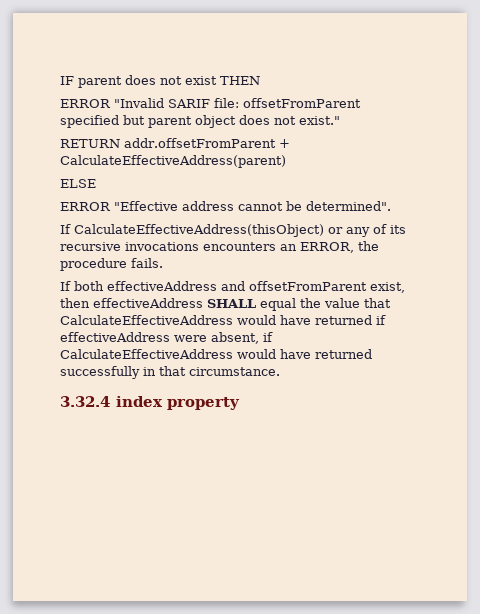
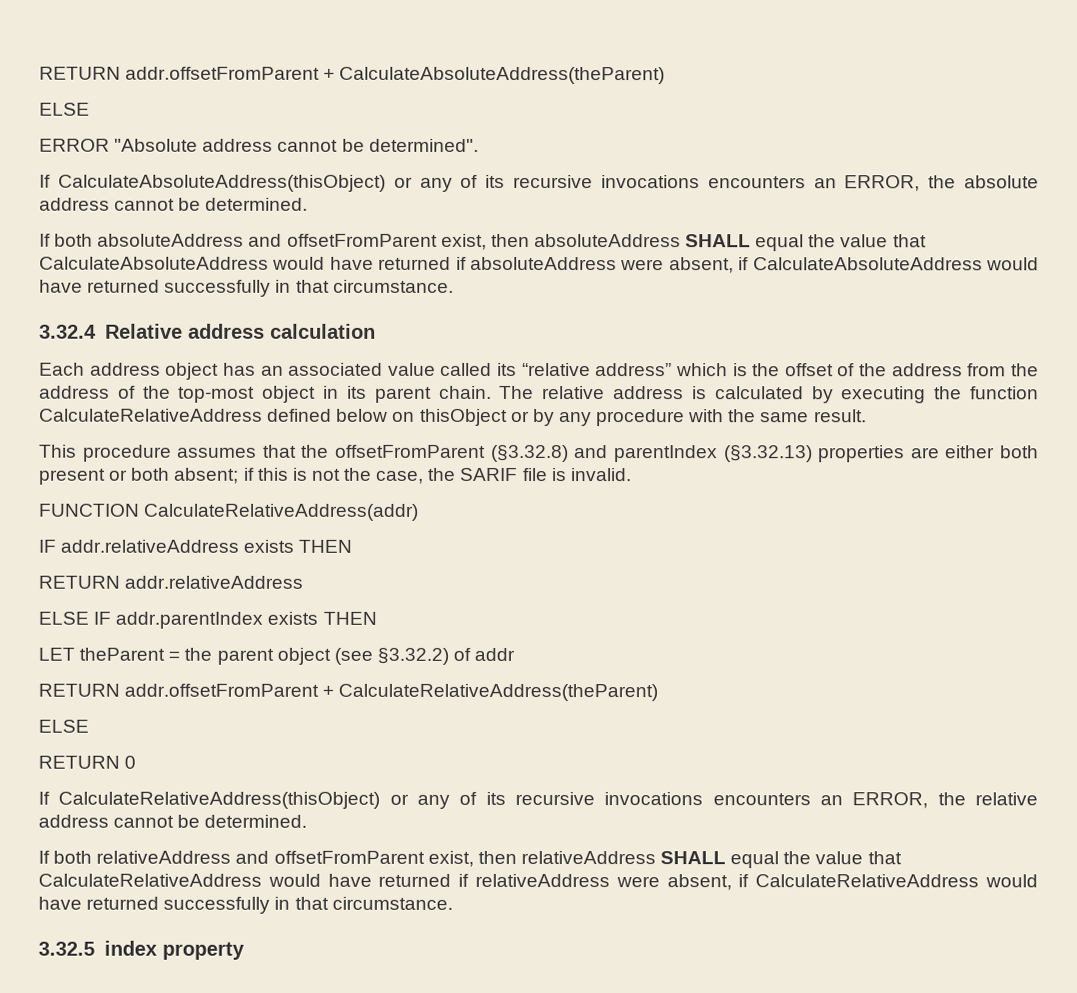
- IF parent does not exist THEN
- ERROR "Invalid SARIF file: offsetFromParent specified but parent object does not exist."
- RETURN addr.offsetFromParent + CalculateEffectiveAddress(parent)
+ RETURN addr.offsetFromParent + CalculateAbsoluteAddress(theParent)
- ERROR "Effective address cannot be determined".
+ ERROR "Absolute address cannot be determined".
- If CalculateEffectiveAddress(thisObject) or any of its recursive invocations encounters an ERROR, the procedure fails.
- If both effectiveAddress and offsetFromParent exist, then effectiveAddress SHALL equal the value that CalculateEffectiveAddress would have returned if effectiveAddress were absent, if CalculateEffectiveAddress would have returned successfully in that circumstance.
- 3.32.4 index property
+ If CalculateAbsoluteAddress(thisObject) or any of its recursive invocations encounters an ERROR, the absolute address cannot be determined.
+ If both absoluteAddress and offsetFromParent exist, then absoluteAddress SHALL equal the value that CalculateAbsoluteAddress would have returned if absoluteAddress were absent, if CalculateAbsoluteAddress would have returned successfully in that circumstance.
+ 3.32.4 Relative address calculation
+ Each address object has an associated value called its “relative address” which is the offset of the address from the address of the top-most object in its parent chain. The relative address is calculated by executing the function CalculateRelativeAddress defined below on thisObject or by any procedure with the same result.
+ This procedure assumes that the offsetFromParent (§3.32.8) and parentIndex (§3.32.13) properties are either both present or both absent; if this is not the case, the SARIF file is invalid.
+ FUNCTION CalculateRelativeAddress(addr)
+ IF addr.relativeAddress exists THEN
+ RETURN addr.relativeAddress
+ ELSE IF addr.parentIndex exists THEN
+ LET theParent = the parent object (see §3.32.2) of addr
+ RETURN addr.offsetFromParent + CalculateRelativeAddress(theParent)
+ ELSE
+ RETURN 0
+ If CalculateRelativeAddress(thisObject) or any of its recursive invocations encounters an ERROR, the relative address cannot be determined.
+ If both relativeAddress and offsetFromParent exist, then relativeAddress SHALL equal the value that CalculateRelativeAddress would have returned if relativeAddress were absent, if CalculateRelativeAddress would have returned successfully in that circumstance.
+ 3.32.5 index property

